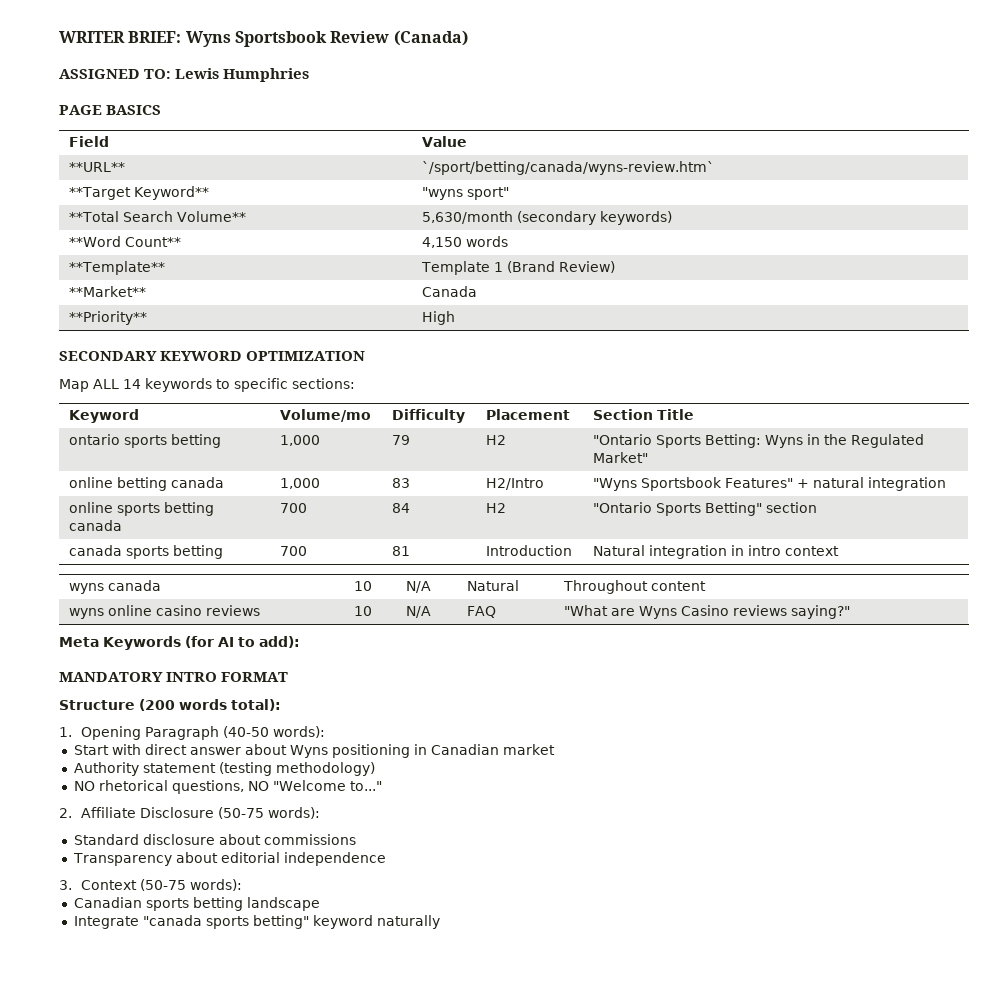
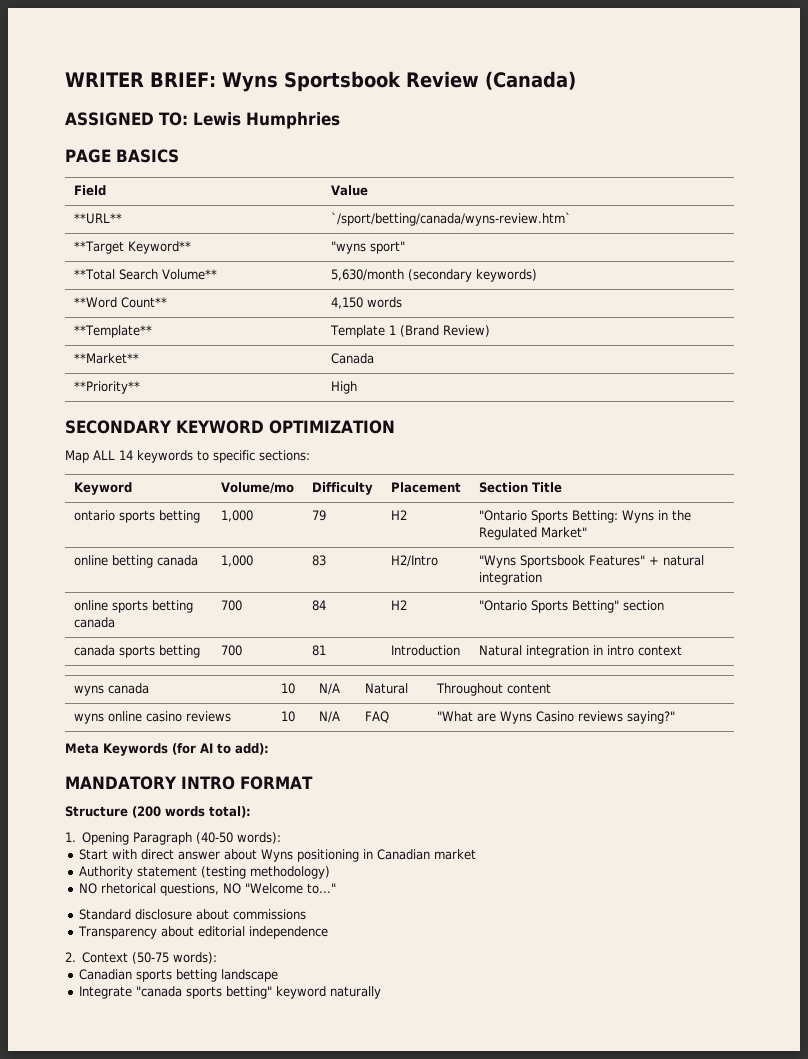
- 2. Affiliate Disclosure (50-75 words):
- 3. Context (50-75 words):
+ 2. Context (50-75 words):

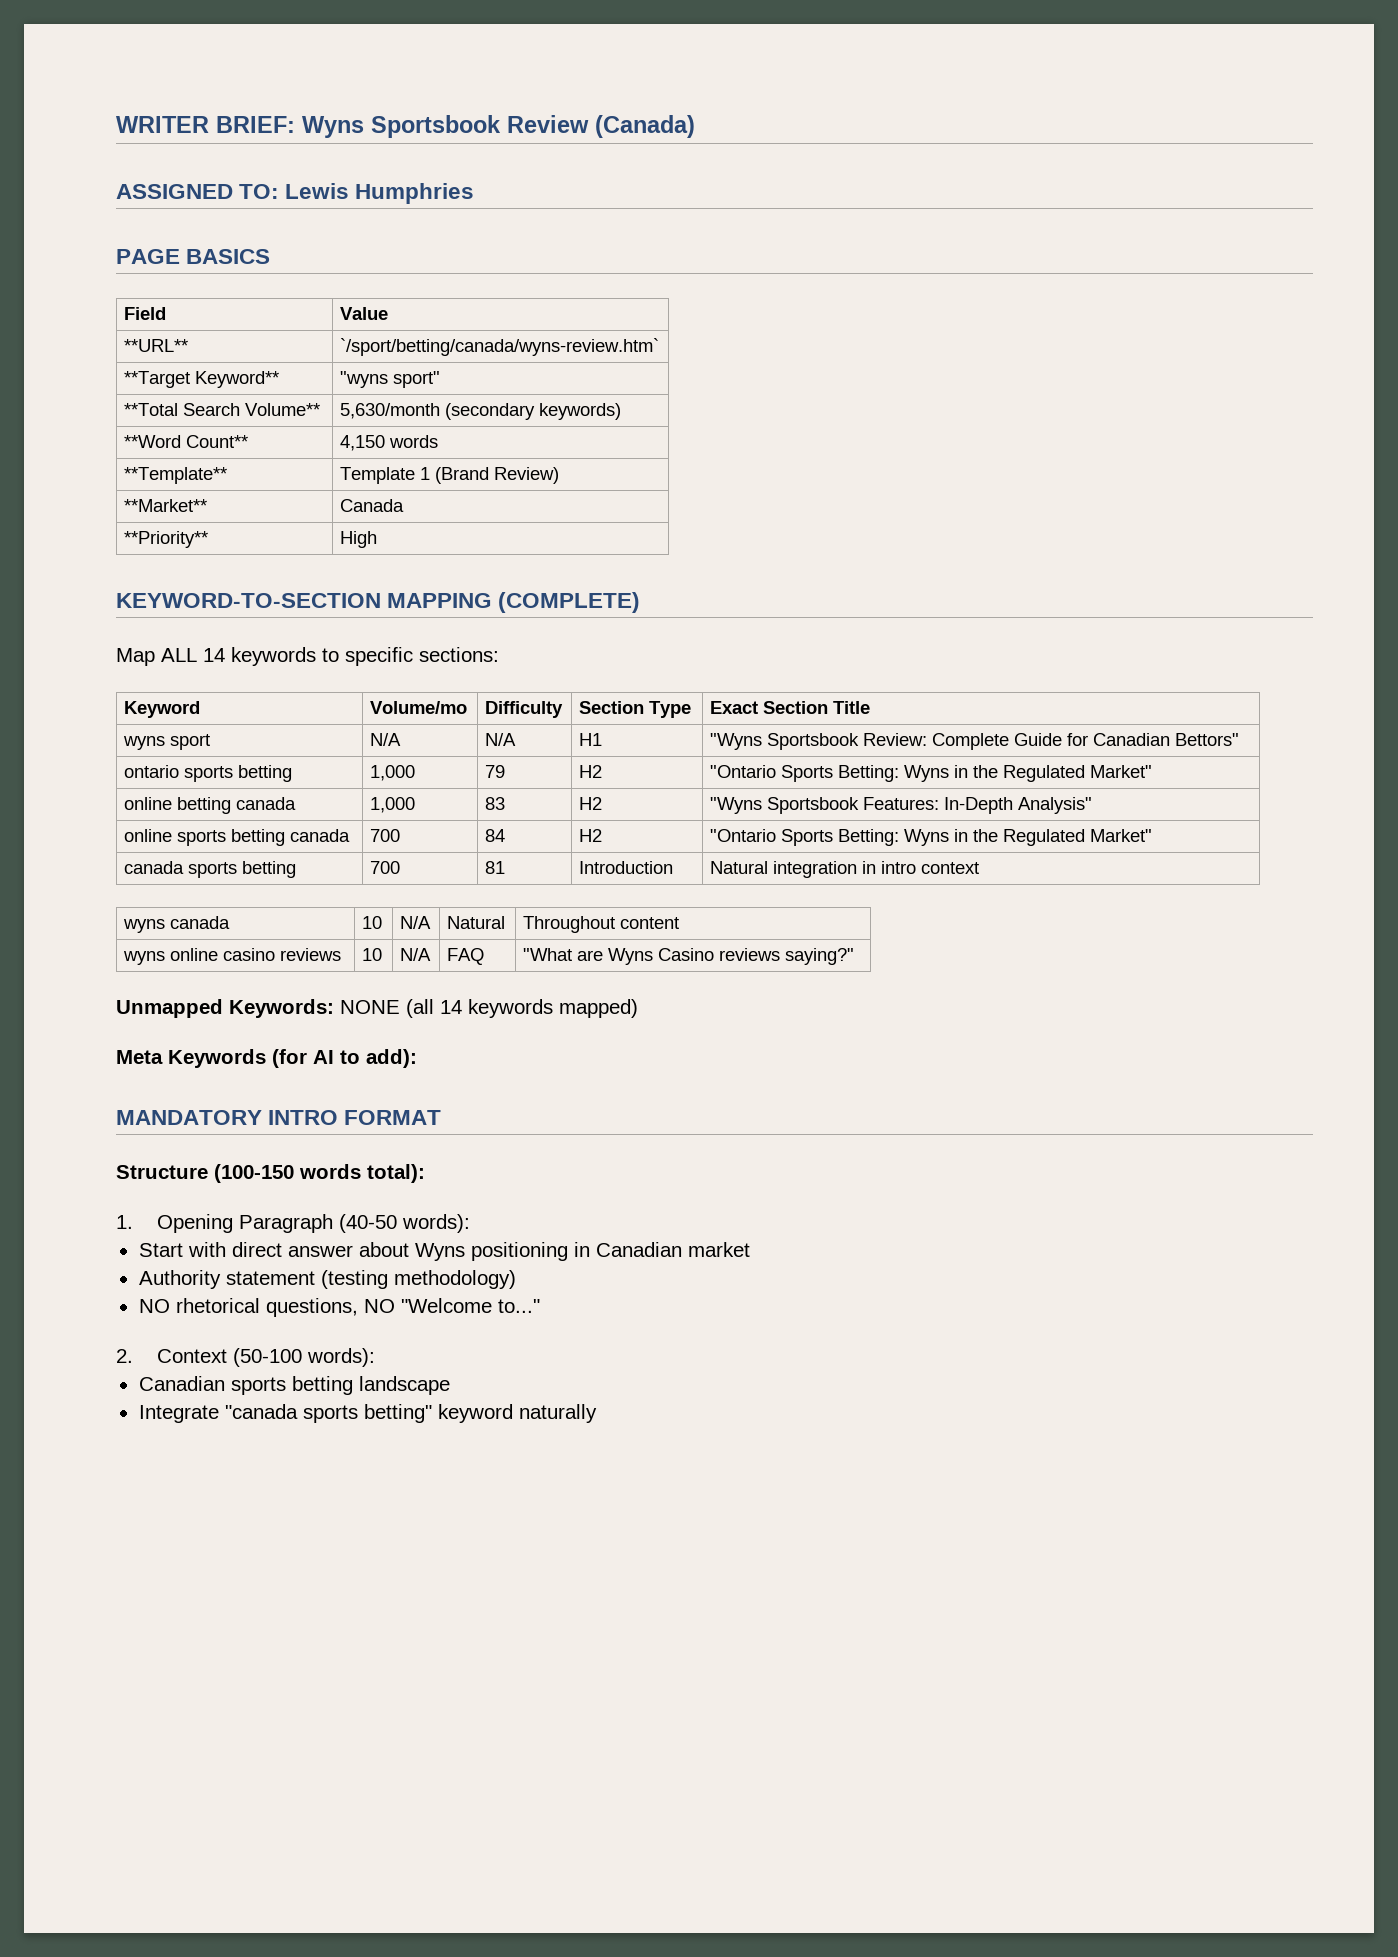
- SECONDARY KEYWORD OPTIMIZATION
+ KEYWORD-TO-SECTION MAPPING (COMPLETE)
- Keyword | Volume/mo | Difficulty | Placement | Section Title
+ Keyword | Volume/mo | Difficulty | Section Type | Exact Section Title
+ wyns sport | N/A | N/A | H1 | "Wyns Sportsbook Review: Complete Guide for Canadian Bettors"
- online betting canada | 1,000 | 83 | H2/Intro | "Wyns Sportsbook Features" + natural integration
+ online betting canada | 1,000 | 83 | H2 | "Wyns Sportsbook Features: In-Depth Analysis"
- online sports betting canada | 700 | 84 | H2 | "Ontario Sports Betting" section
+ online sports betting canada | 700 | 84 | H2 | "Ontario Sports Betting: Wyns in the Regulated Market"
+ Unmapped Keywords: NONE (all 14 keywords mapped)
- Structure (200 words total):
+ Structure (100-150 words total):
- Standard disclosure about commissions
- Transparency about editorial independence
- 2. Context (50-75 words):
+ 2. Context (50-100 words):

